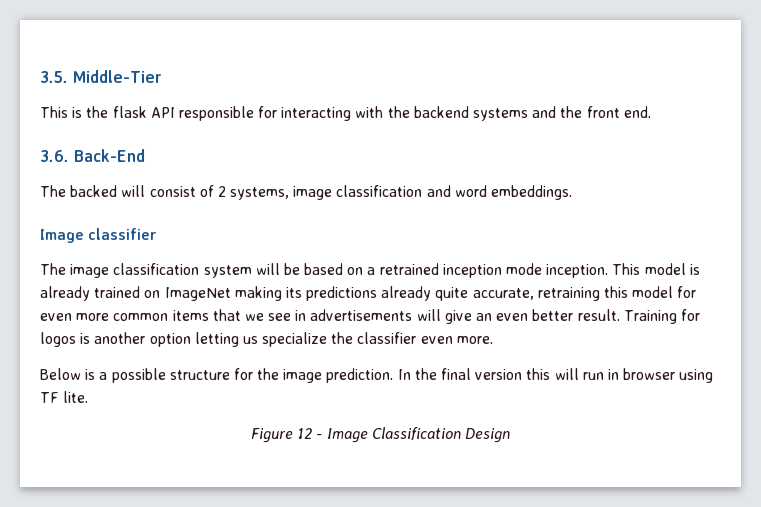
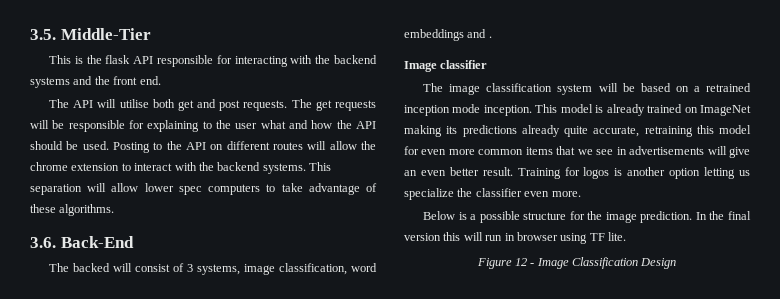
+ The API will utilise both get and post requests. The get requests will be responsible for explaining to the user what and how the API should be used. Posting to the API on different routes will allow the chrome extension to interact with the backend systems. This separation will allow lower spec computers to take advantage of these algorithms.
- The backed will consist of 2 systems, image classification and word embeddings.
+ The backed will consist of 3 systems, image classification, word embeddings and .

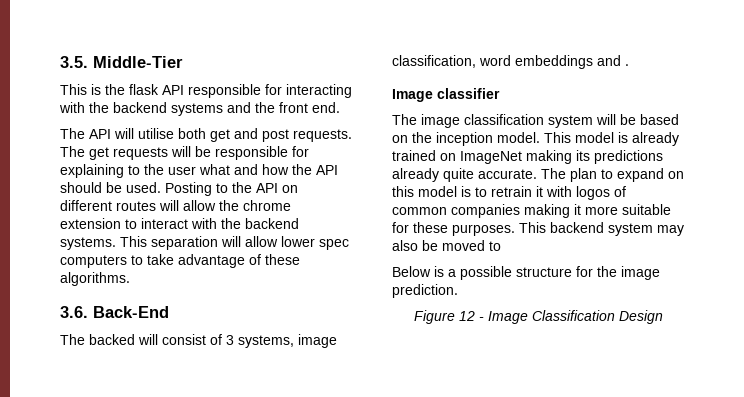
- The image classification system will be based on a retrained inception mode inception.
+ The image classification system will be based on the inception model.
- This model is already trained on ImageNet making its predictions already quite accurate, retraining this model for even more common items that we see in advertisements will give an even better result. Training for logos is another option letting us specialize the classifier even more.
+ This model is already trained on ImageNet making its predictions already quite accurate. The plan to expand on this model is to retrain it with logos of common companies making it more suitable for these purposes. This backend system may also be moved to
- In the final version this will run in browser using TF lite.

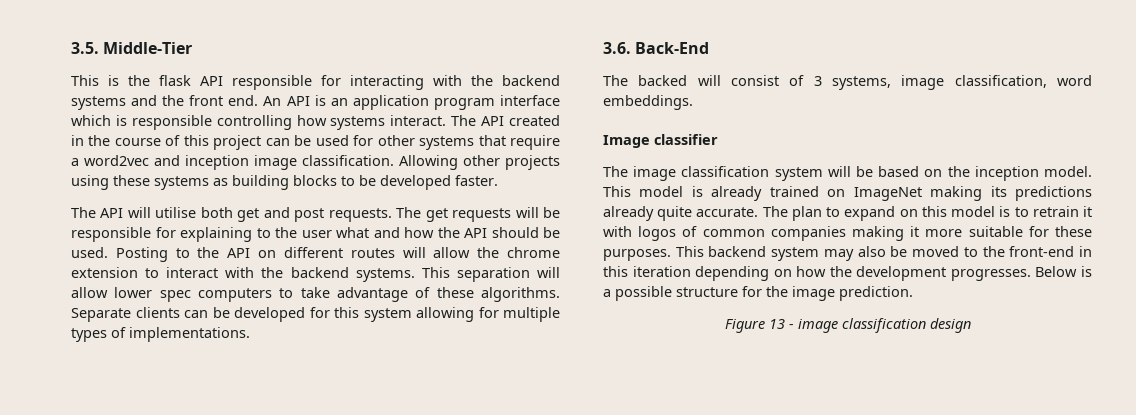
+ An API is an application program interface which is responsible controlling how systems interact. The API created in the course of this project can be used for other systems that require a word2vec and inception image classification. Allowing other projects using these systems as building blocks to be developed faster.
+ Separate clients can be developed for this system allowing for multiple types of implementations.
- The backed will consist of 3 systems, image classification, word embeddings and .
+ The backed will consist of 3 systems, image classification, word embeddings.
- This backend system may also be moved to
- Below is a possible structure for the image prediction.
+ This backend system may also be moved to the front-end in this iteration depending on how the development progresses. Below is a possible structure for the image prediction.
- Figure 12 - Image Classification Design
+ Figure 13 - image classification design

